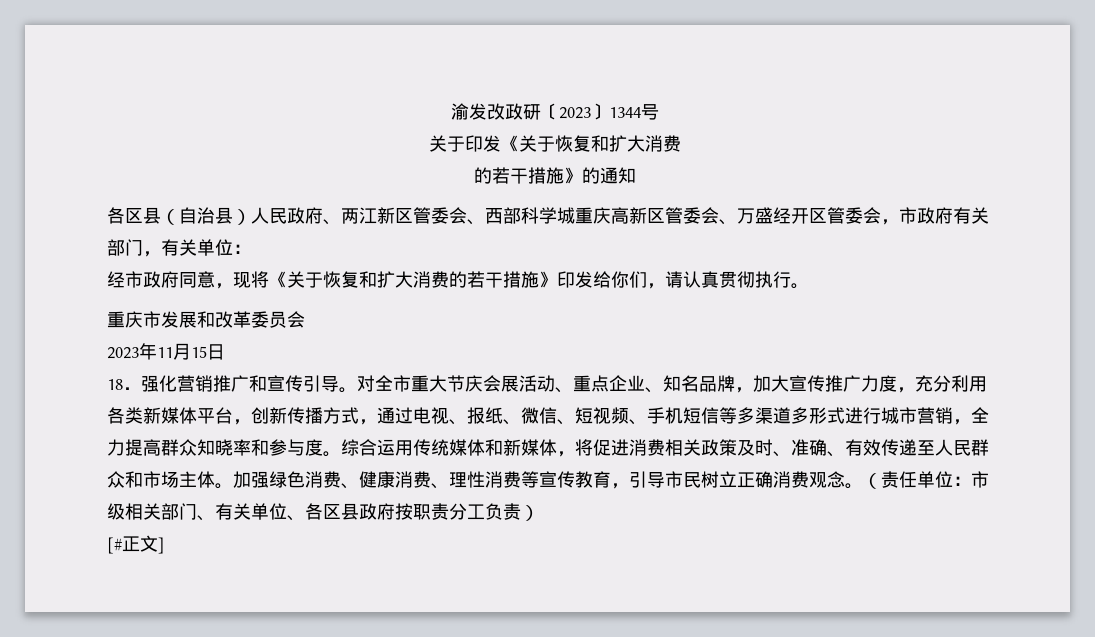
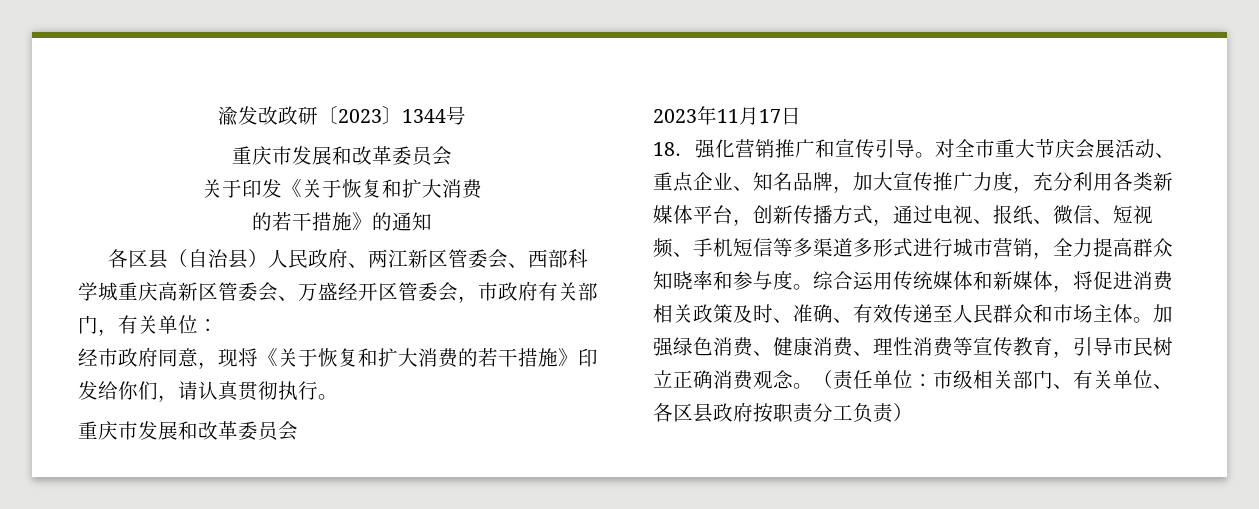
  渝发改政研〔2023〕1344号
+ 重庆市发展和改革委员会
- 2023年11月15日
+ 2023年11月17日
- [#正文]

